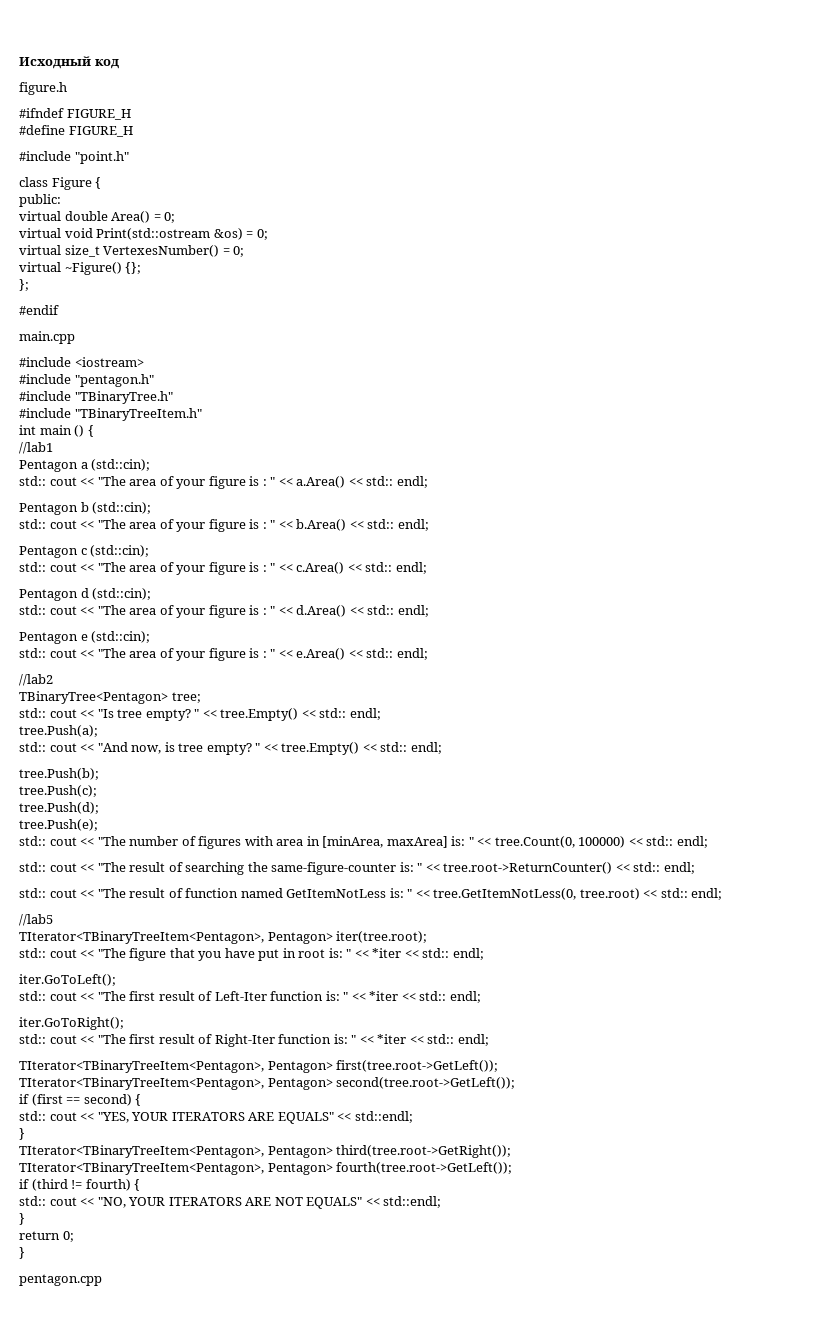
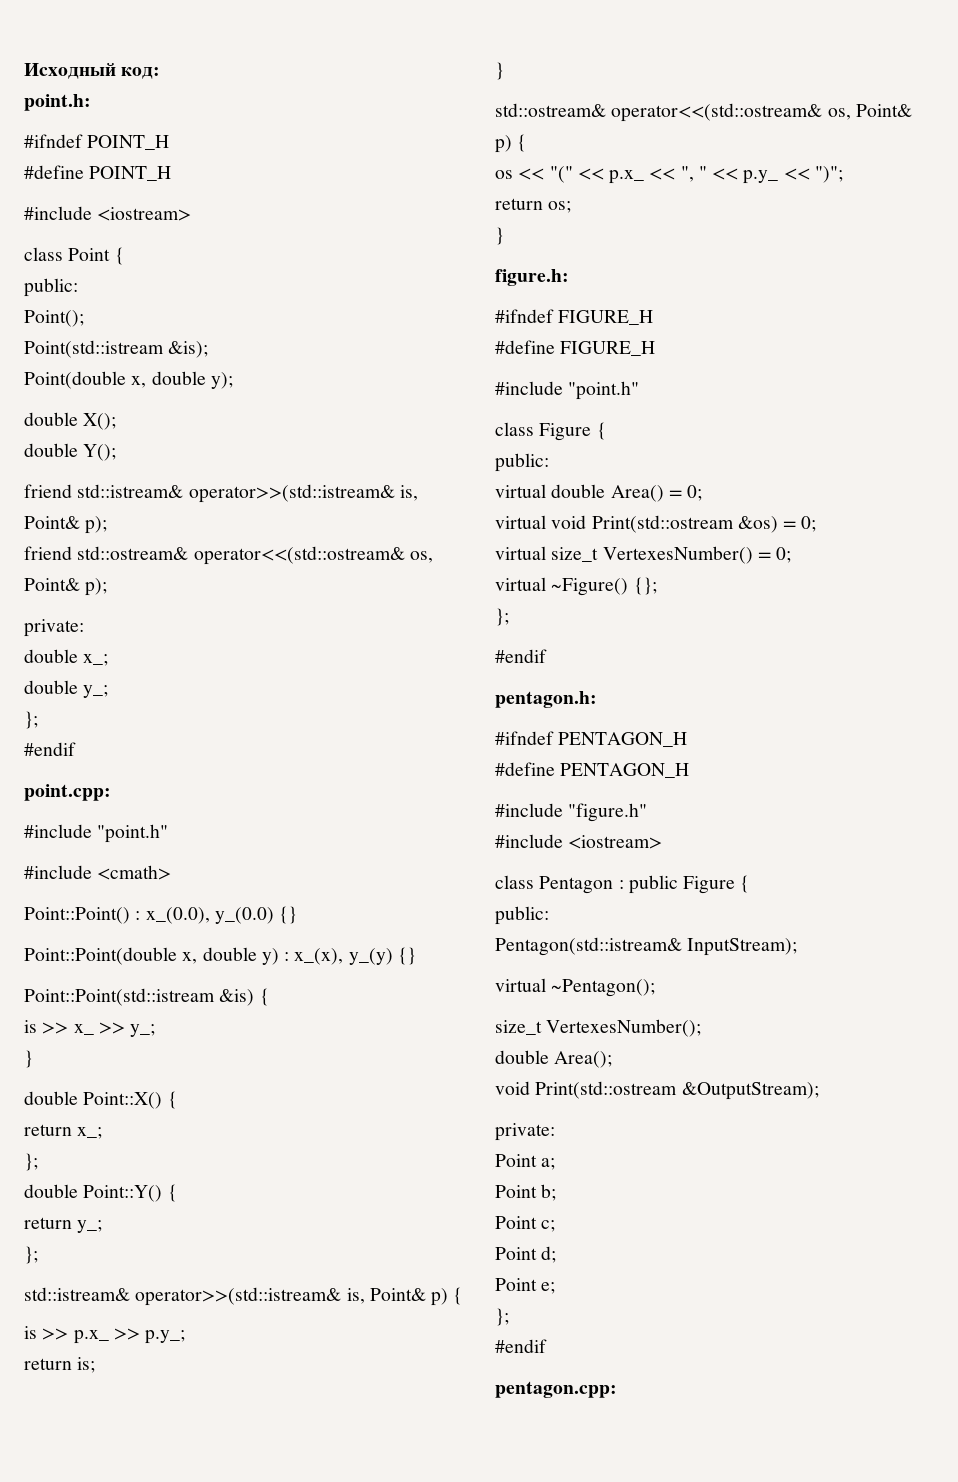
- Исходный код
- figure.h
+ Исходный код:
+ point.h:
+ #ifndef POINT_H
+ #define POINT_H
+ #include <iostream>
+ class Point {
+ public:
+ Point();
+ Point(std::istream &is);
+ Point(double x, double y);
+ double X();
+ double Y();
+ friend std::istream& operator>>(std::istream& is, Point& p);
+ friend std::ostream& operator<<(std::ostream& os, Point& p);
+ private:
+ double x_;
+ double y_;
+ };
+ #endif
+ point.cpp:
+ #include "point.h"
+ #include <cmath>
+ Point::Point() : x_(0.0), y_(0.0) {}
+ Point::Point(double x, double y) : x_(x), y_(y) {}
+ Point::Point(std::istream &is) {
+ is >> x_ >> y_;
+ }
+ double Point::X() {
+ return x_;
+ };
+ double Point::Y() {
+ return y_;
+ };
+ std::istream& operator>>(std::istream& is, Point& p) {
+ is >> p.x_ >> p.y_;
+ return is;
+ }
+ std::ostream& operator<<(std::ostream& os, Point& p) {
+ os << "(" << p.x_ << ", " << p.y_ << ")";
+ return os;
+ }
+ figure.h:
- main.cpp
+ pentagon.h:
+ #ifndef PENTAGON_H
+ #define PENTAGON_H
+ #include "figure.h"
  #include <iostream>
- #include "pentagon.h"
- #include "TBinaryTree.h"
- #include "TBinaryTreeItem.h"
- int main () {
- //lab1
- Pentagon a (std::cin);
- std:: cout << "The area of your figure is : " << a.Area() << std:: endl;
- Pentagon b (std::cin);
- std:: cout << "The area of your figure is : " << b.Area() << std:: endl;
- Pentagon c (std::cin);
- std:: cout << "The area of your figure is : " << c.Area() << std:: endl;
- Pentagon d (std::cin);
- std:: cout << "The area of your figure is : " << d.Area() << std:: endl;
- Pentagon e (std::cin);
- std:: cout << "The area of your figure is : " << e.Area() << std:: endl;
- //lab2
- TBinaryTree<Pentagon> tree;
- std:: cout << "Is tree empty? " << tree.Empty() << std:: endl;
- tree.Push(a);
- std:: cout << "And now, is tree empty? " << tree.Empty() << std:: endl;
- tree.Push(b);
- tree.Push(c);
- tree.Push(d);
- tree.Push(e);
- std:: cout << "The number of figures with area in [minArea, maxArea] is: " << tree.Count(0, 100000) << std:: endl;
- std:: cout << "The result of searching the same-figure-counter is: " << tree.root->ReturnCounter() << std:: endl;
- std:: cout << "The result of function named GetItemNotLess is: " << tree.GetItemNotLess(0, tree.root) << std:: endl;
- //lab5
- TIterator<TBinaryTreeItem<Pentagon>, Pentagon> iter(tree.root);
- std:: cout << "The figure that you have put in root is: " << *iter << std:: endl;
- iter.GoToLeft();
- std:: cout << "The first result of Left-Iter function is: " << *iter << std:: endl;
- iter.GoToRight();
- std:: cout << "The first result of Right-Iter function is: " << *iter << std:: endl;
- TIterator<TBinaryTreeItem<Pentagon>, Pentagon> first(tree.root->GetLeft());
- TIterator<TBinaryTreeItem<Pentagon>, Pentagon> second(tree.root->GetLeft());
- if (first == second) {
- std:: cout << "YES, YOUR ITERATORS ARE EQUALS" << std::endl;
- }
- TIterator<TBinaryTreeItem<Pentagon>, Pentagon> third(tree.root->GetRight());
- TIterator<TBinaryTreeItem<Pentagon>, Pentagon> fourth(tree.root->GetLeft());
- if (third != fourth) {
- std:: cout << "NO, YOUR ITERATORS ARE NOT EQUALS" << std::endl;
- }
- return 0;
- }
- pentagon.cpp
+ class Pentagon : public Figure {
+ public:
+ Pentagon(std::istream& InputStream);
+ virtual ~Pentagon();
+ size_t VertexesNumber();
+ double Area();
+ void Print(std::ostream &OutputStream);
+ private:
+ Point a;
+ Point b;
+ Point c;
+ Point d;
+ Point e;
+ };
+ #endif
+ pentagon.cpp:

